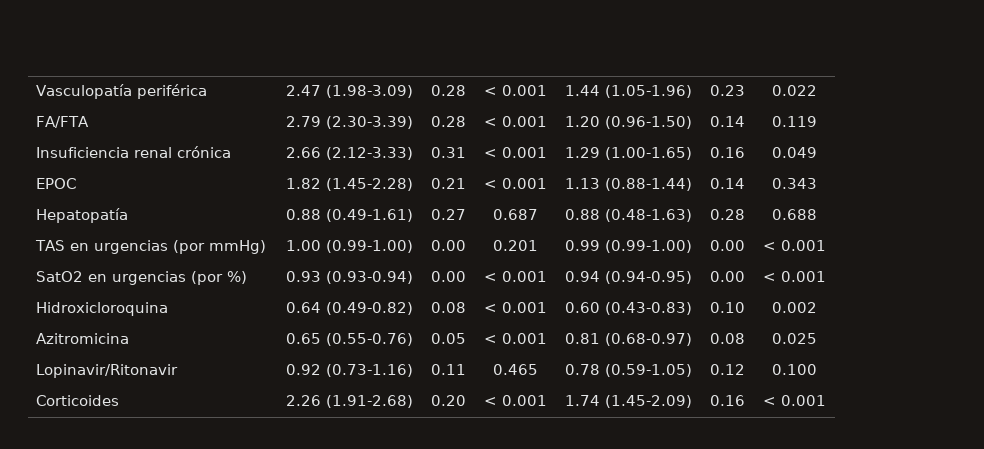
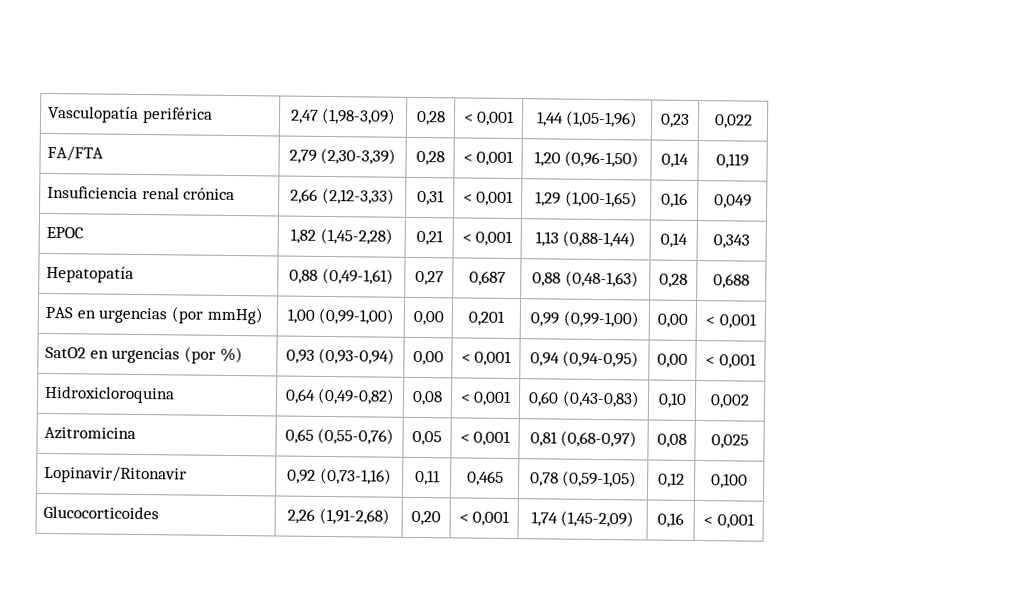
- Vasculopatía periférica | 2.47 (1.98-3.09) | 0.28 | < 0.001 | 1.44 (1.05-1.96) | 0.23 | 0.022
- FA/FTA | 2.79 (2.30-3.39) | 0.28 | < 0.001 | 1.20 (0.96-1.50) | 0.14 | 0.119
- Insuficiencia renal crónica | 2.66 (2.12-3.33) | 0.31 | < 0.001 | 1.29 (1.00-1.65) | 0.16 | 0.049
- EPOC | 1.82 (1.45-2.28) | 0.21 | < 0.001 | 1.13 (0.88-1.44) | 0.14 | 0.343
- Hepatopatía | 0.88 (0.49-1.61) | 0.27 | 0.687 | 0.88 (0.48-1.63) | 0.28 | 0.688
- TAS en urgencias (por mmHg) | 1.00 (0.99-1.00) | 0.00 | 0.201 | 0.99 (0.99-1.00) | 0.00 | < 0.001
+ Vasculopatía periférica | 2,47 (1,98-3,09) | 0,28 | < 0,001 | 1,44 (1,05-1,96) | 0,23 | 0,022
+ FA/FTA | 2,79 (2,30-3,39) | 0,28 | < 0,001 | 1,20 (0,96-1,50) | 0,14 | 0,119
+ Insuficiencia renal crónica | 2,66 (2,12-3,33) | 0,31 | < 0,001 | 1,29 (1,00-1,65) | 0,16 | 0,049
+ EPOC | 1,82 (1,45-2,28) | 0,21 | < 0,001 | 1,13 (0,88-1,44) | 0,14 | 0,343
+ Hepatopatía | 0,88 (0,49-1,61) | 0,27 | 0,687 | 0,88 (0,48-1,63) | 0,28 | 0,688
+ PAS en urgencias (por mmHg) | 1,00 (0,99-1,00) | 0,00 | 0,201 | 0,99 (0,99-1,00) | 0,00 | < 0,001
- SatO2 en urgencias (por %) | 0.93 (0.93-0.94) | 0.00 | < 0.001 | 0.94 (0.94-0.95) | 0.00 | < 0.001
+ SatO2 en urgencias (por %) | 0,93 (0,93-0,94) | 0,00 | < 0,001 | 0,94 (0,94-0,95) | 0,00 | < 0,001
- Hidroxicloroquina | 0.64 (0.49-0.82) | 0.08 | < 0.001 | 0.60 (0.43-0.83) | 0.10 | 0.002
- Azitromicina | 0.65 (0.55-0.76) | 0.05 | < 0.001 | 0.81 (0.68-0.97) | 0.08 | 0.025
- Lopinavir/Ritonavir | 0.92 (0.73-1.16) | 0.11 | 0.465 | 0.78 (0.59-1.05) | 0.12 | 0.100
- Corticoides | 2.26 (1.91-2.68) | 0.20 | < 0.001 | 1.74 (1.45-2.09) | 0.16 | < 0.001
+ Hidroxicloroquina | 0,64 (0,49-0,82) | 0,08 | < 0,001 | 0,60 (0,43-0,83) | 0,10 | 0,002
+ Azitromicina | 0,65 (0,55-0,76) | 0,05 | < 0,001 | 0,81 (0,68-0,97) | 0,08 | 0,025
+ Lopinavir/Ritonavir | 0,92 (0,73-1,16) | 0,11 | 0,465 | 0,78 (0,59-1,05) | 0,12 | 0,100
+ Glucocorticoides | 2,26 (1,91-2,68) | 0,20 | < 0,001 | 1,74 (1,45-2,09) | 0,16 | < 0,001

